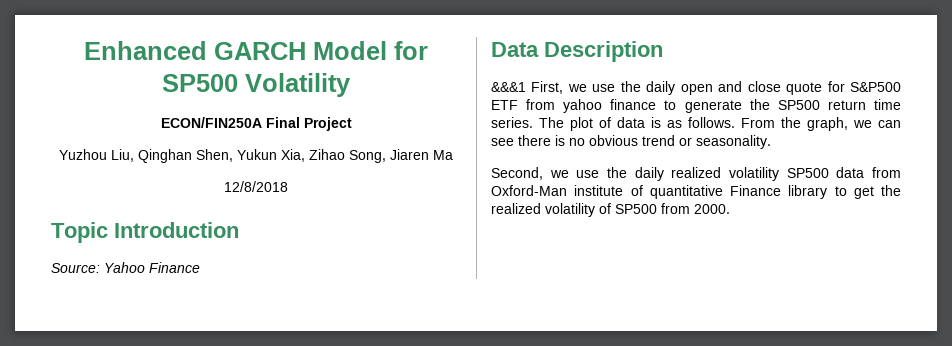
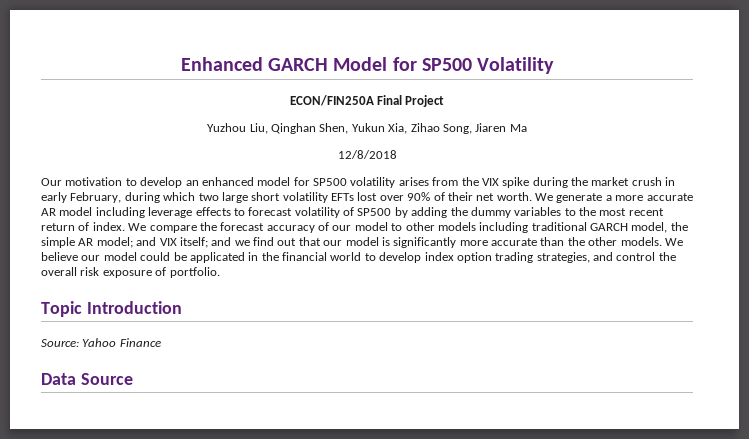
+ Our motivation to develop an enhanced model for SP500 volatility arises from the VIX spike during the market crush in early February, during which two large short volatility EFTs lost over 90% of their net worth. We generate a more accurate AR model including leverage effects to forecast volatility of SP500 by adding the dummy variables to the most recent return of index. We compare the forecast accuracy of our model to other models including traditional GARCH model, the simple AR model; and VIX itself; and we find out that our model is significantly more accurate than the other models. We believe our model could be applicated in the financial world to develop index option trading strategies, and control the overall risk exposure of portfolio.
- Data Description
- &&&1 First, we use the daily open and close quote for S&P500 ETF from yahoo finance to generate the SP500 return time series. The plot of data is as follows. From the graph, we can see there is no obvious trend or seasonality.
- Second, we use the daily realized volatility SP500 data from Oxford-Man institute of quantitative Finance library to get the realized volatility of SP500 from 2000.
+ Data Source

